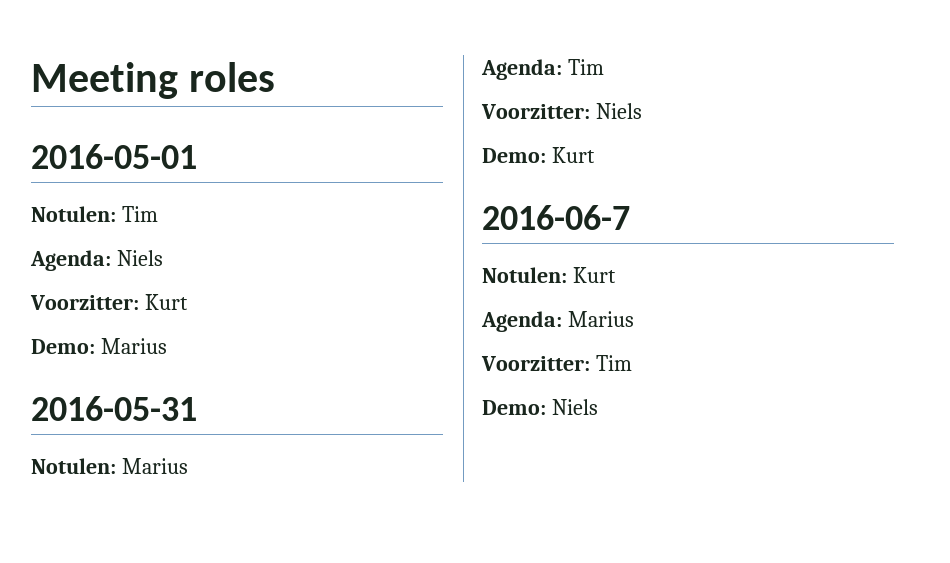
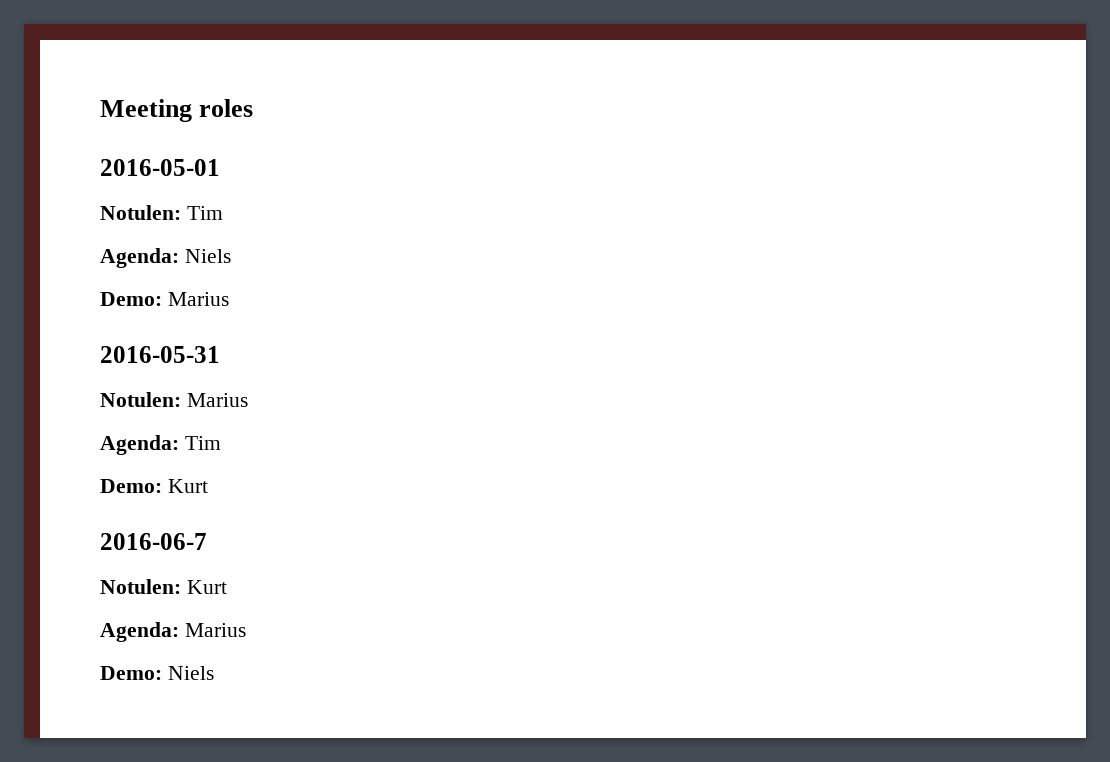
- Voorzitter: Kurt
- Voorzitter: Niels
- Voorzitter: Tim

